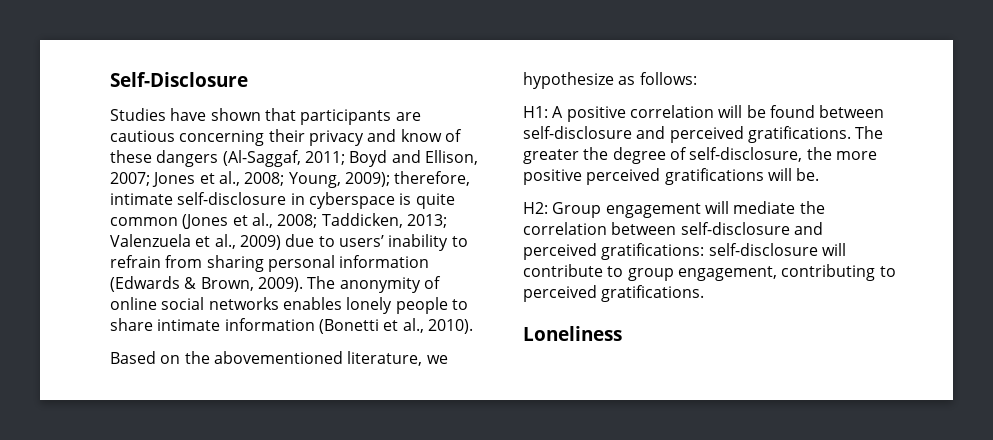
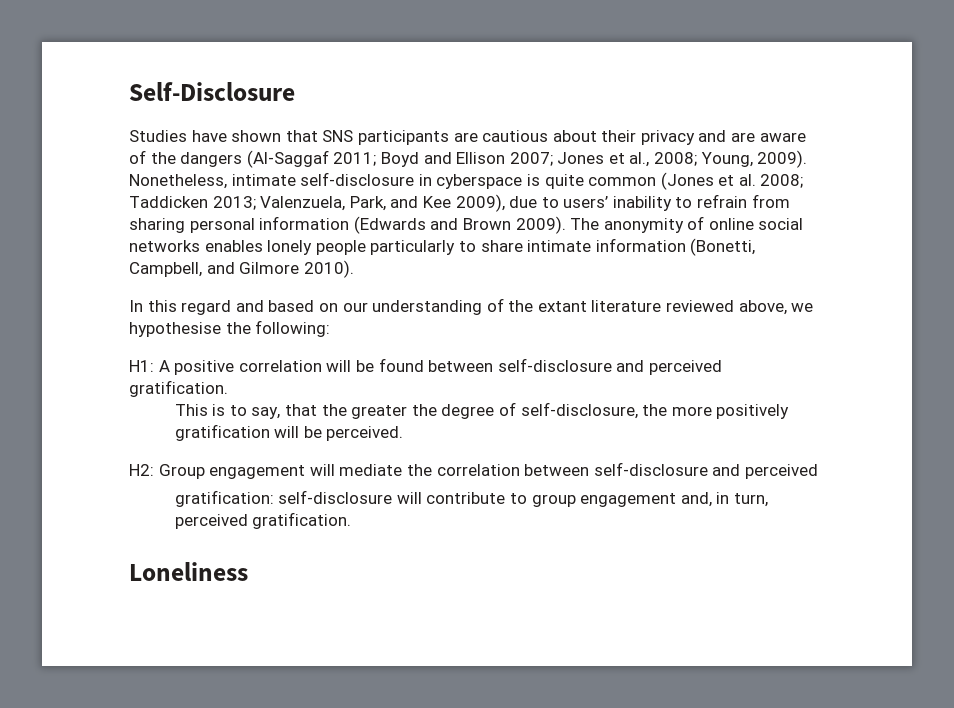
- Studies have shown that participants are cautious concerning their privacy and know of these dangers (Al-Saggaf, 2011; Boyd and Ellison, 2007; Jones et al., 2008; Young, 2009); therefore, intimate self-disclosure in cyberspace is quite common (Jones et al., 2008; Taddicken, 2013; Valenzuela et al., 2009) due to users’ inability to refrain from sharing personal information (Edwards & Brown, 2009).
+ Studies have shown that SNS participants are cautious about their privacy and are aware of the dangers (Al-Saggaf 2011; Boyd and Ellison 2007; Jones et al., 2008; Young, 2009). Nonetheless, intimate self-disclosure in cyberspace is quite common (Jones et al. 2008; Taddicken 2013; Valenzuela, Park, and Kee 2009), due to users’ inability to refrain from sharing personal information (Edwards and Brown 2009).
- The anonymity of online social networks enables lonely people to share intimate information (Bonetti et al., 2010).
- Based on the abovementioned literature, we hypothesize as follows:
+ The anonymity of online social networks enables lonely people particularly to share intimate information (Bonetti, Campbell, and Gilmore 2010).
+ In this regard and based on our understanding of the extant literature reviewed above, we hypothesise the following:
- H1: A positive correlation will be found between self-disclosure and perceived gratifications. The greater the degree of self-disclosure, the more positive perceived gratifications will be.
+ H1: A positive correlation will be found between self-disclosure and perceived gratification.
+ This is to say, that the greater the degree of self-disclosure, the more positively gratification will be perceived.
- H2: Group engagement will mediate the correlation between self-disclosure and perceived gratifications: self-disclosure will contribute to group engagement, contributing to perceived gratifications.
+ H2: Group engagement will mediate the correlation between self-disclosure and perceived
+ gratification: self-disclosure will contribute to group engagement and, in turn, perceived gratification.

